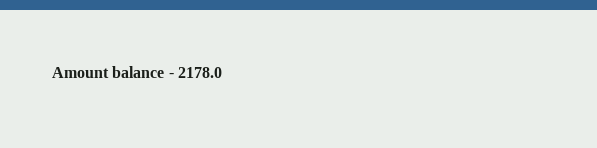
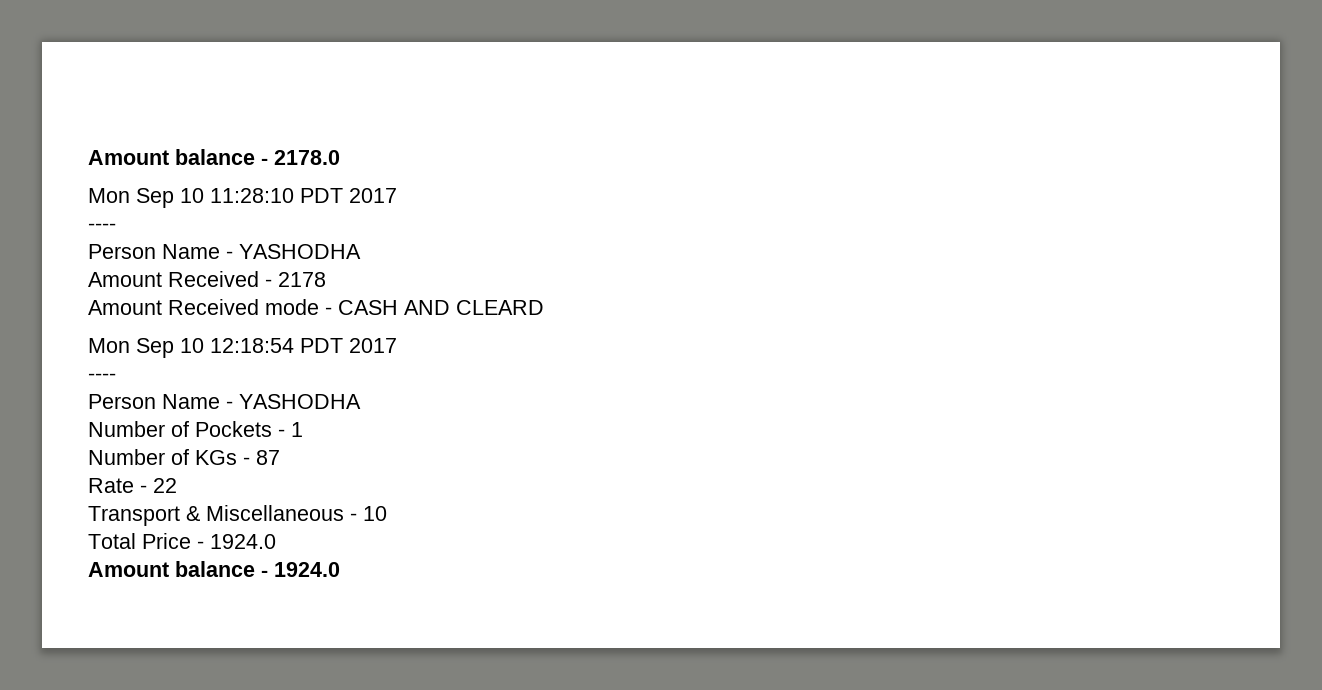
+ Mon Sep 10 11:28:10 PDT 2017
+ ----
+ Person Name - YASHODHA
+ Amount Received - 2178
+ Amount Received mode - CASH AND CLEARD
+ Mon Sep 10 12:18:54 PDT 2017
+ ----
+ Person Name - YASHODHA
+ Number of Pockets - 1
+ Number of KGs - 87
+ Rate - 22
+ Transport & Miscellaneous - 10
+ Total Price - 1924.0
+ Amount balance - 1924.0

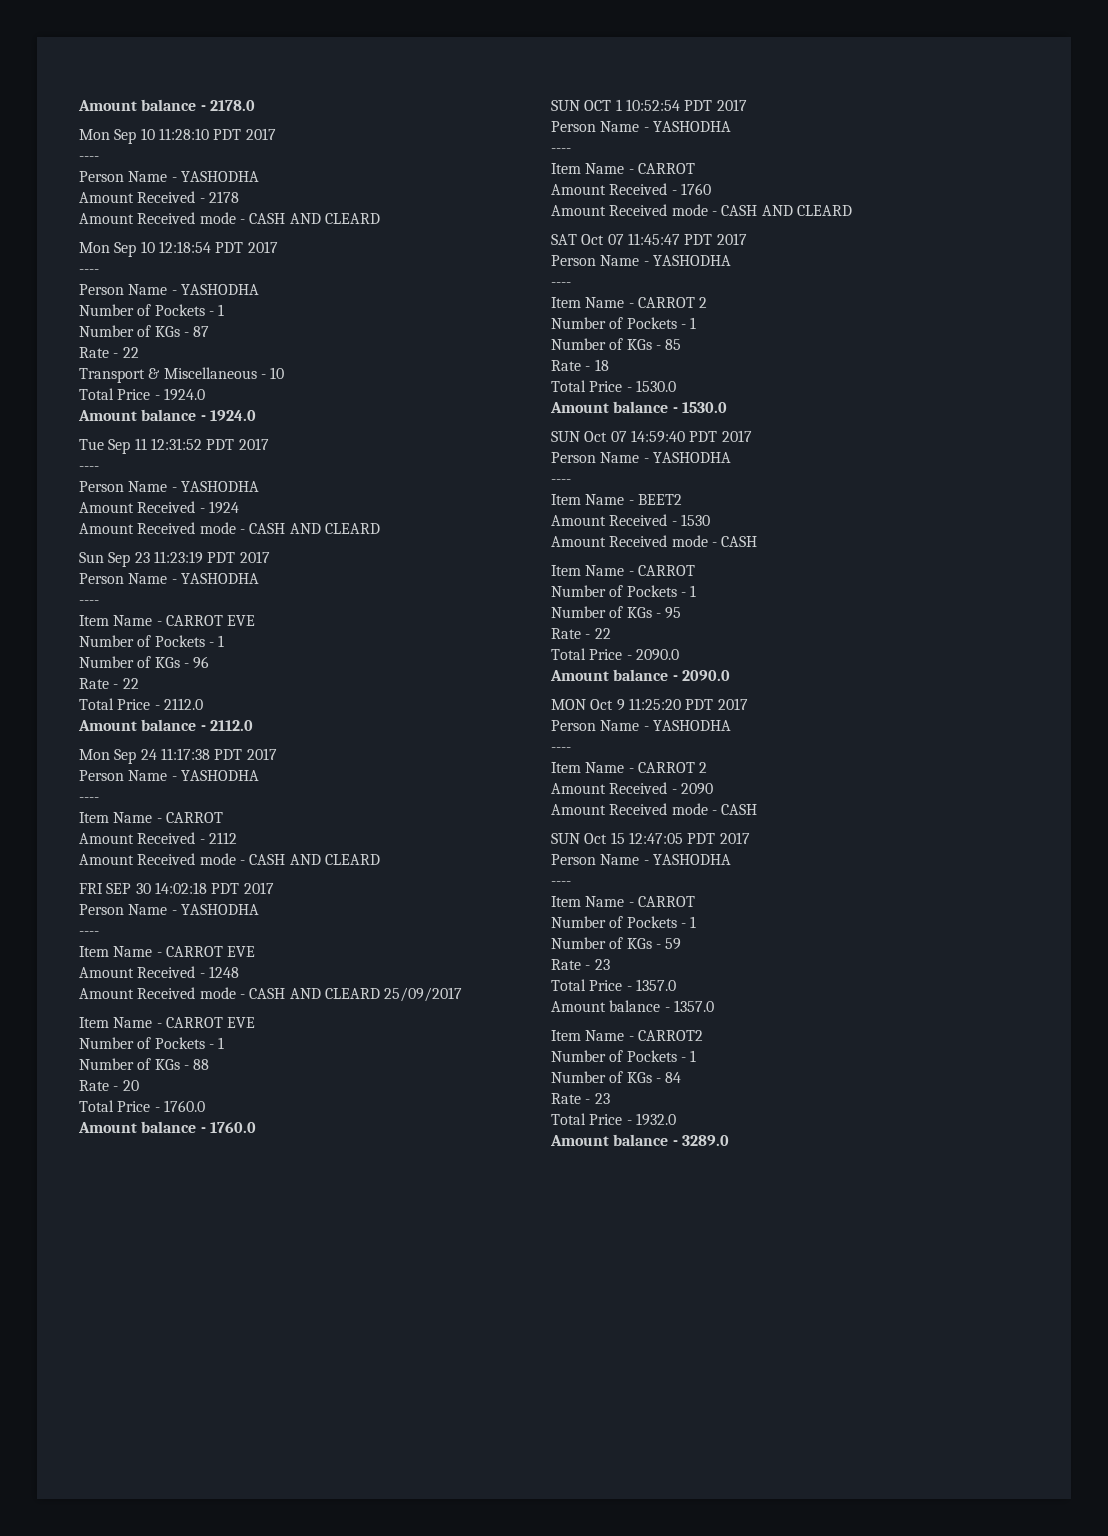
+ Tue Sep 11 12:31:52 PDT 2017
+ ----
+ Person Name - YASHODHA
+ Amount Received - 1924
+ Amount Received mode - CASH AND CLEARD
+ Sun Sep 23 11:23:19 PDT 2017
+ Person Name - YASHODHA
+ ----
+ Item Name - CARROT EVE
+ Number of Pockets - 1
+ Number of KGs - 96
+ Rate - 22
+ Total Price - 2112.0
+ Amount balance - 2112.0
+ Mon Sep 24 11:17:38 PDT 2017
+ Person Name - YASHODHA
+ ----
+ Item Name - CARROT
+ Amount Received - 2112
+ Amount Received mode - CASH AND CLEARD
+ FRI SEP 30 14:02:18 PDT 2017
+ Person Name - YASHODHA
+ ----
+ Item Name - CARROT EVE
+ Amount Received - 1248
+ Amount Received mode - CASH AND CLEARD 25/09/2017
+ Item Name - CARROT EVE
+ Number of Pockets - 1
+ Number of KGs - 88
+ Rate - 20
+ Total Price - 1760.0
+ Amount balance - 1760.0
+ SUN OCT 1 10:52:54 PDT 2017
+ Person Name - YASHODHA
+ ----
+ Item Name - CARROT
+ Amount Received - 1760
+ Amount Received mode - CASH AND CLEARD
+ SAT Oct 07 11:45:47 PDT 2017
+ Person Name - YASHODHA
+ ----
+ Item Name - CARROT 2
+ Number of Pockets - 1
+ Number of KGs - 85
+ Rate - 18
+ Total Price - 1530.0
+ Amount balance - 1530.0
+ SUN Oct 07 14:59:40 PDT 2017
+ Person Name - YASHODHA
+ ----
+ Item Name - BEET2
+ Amount Received - 1530
+ Amount Received mode - CASH
+ Item Name - CARROT
+ Number of Pockets - 1
+ Number of KGs - 95
+ Rate - 22
+ Total Price - 2090.0
+ Amount balance - 2090.0
+ MON Oct 9 11:25:20 PDT 2017
+ Person Name - YASHODHA
+ ----
+ Item Name - CARROT 2
+ Amount Received - 2090
+ Amount Received mode - CASH
+ SUN Oct 15 12:47:05 PDT 2017
+ Person Name - YASHODHA
+ ----
+ Item Name - CARROT
+ Number of Pockets - 1
+ Number of KGs - 59
+ Rate - 23
+ Total Price - 1357.0
+ Amount balance - 1357.0
+ Item Name - CARROT2
+ Number of Pockets - 1
+ Number of KGs - 84
+ Rate - 23
+ Total Price - 1932.0
+ Amount balance - 3289.0

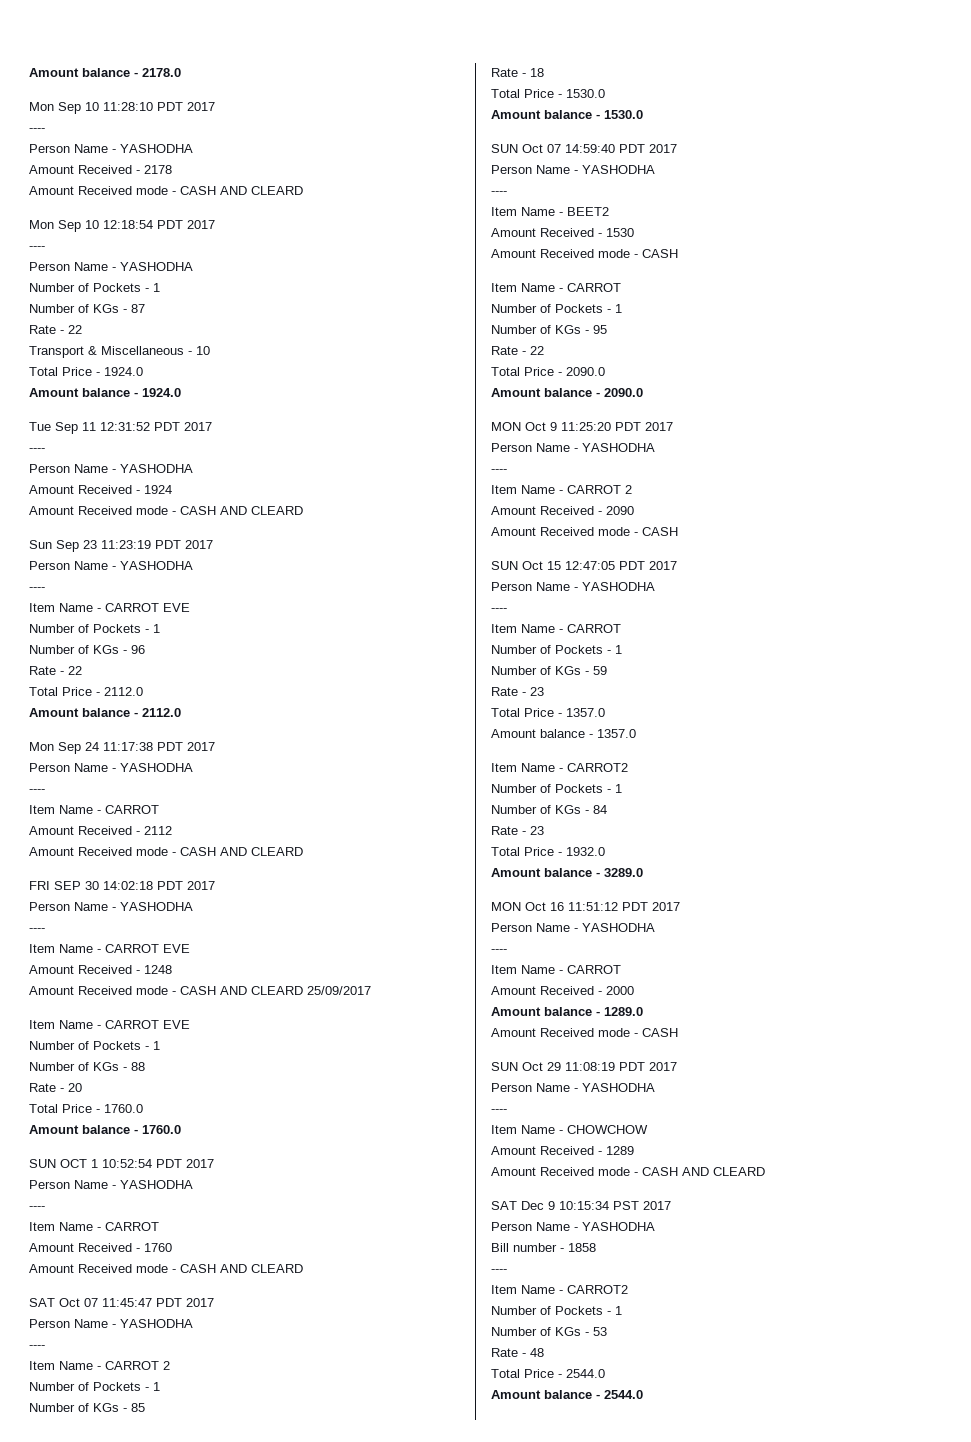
+ MON Oct 16 11:51:12 PDT 2017
+ Person Name - YASHODHA
+ ----
+ Item Name - CARROT
+ Amount Received - 2000
+ Amount balance - 1289.0
+ Amount Received mode - CASH
+ SUN Oct 29 11:08:19 PDT 2017
+ Person Name - YASHODHA
+ ----
+ Item Name - CHOWCHOW
+ Amount Received - 1289
+ Amount Received mode - CASH AND CLEARD
+ SAT Dec 9 10:15:34 PST 2017
+ Person Name - YASHODHA
+ Bill number - 1858
+ ----
+ Item Name - CARROT2
+ Number of Pockets - 1
+ Number of KGs - 53
+ Rate - 48
+ Total Price - 2544.0
+ Amount balance - 2544.0

